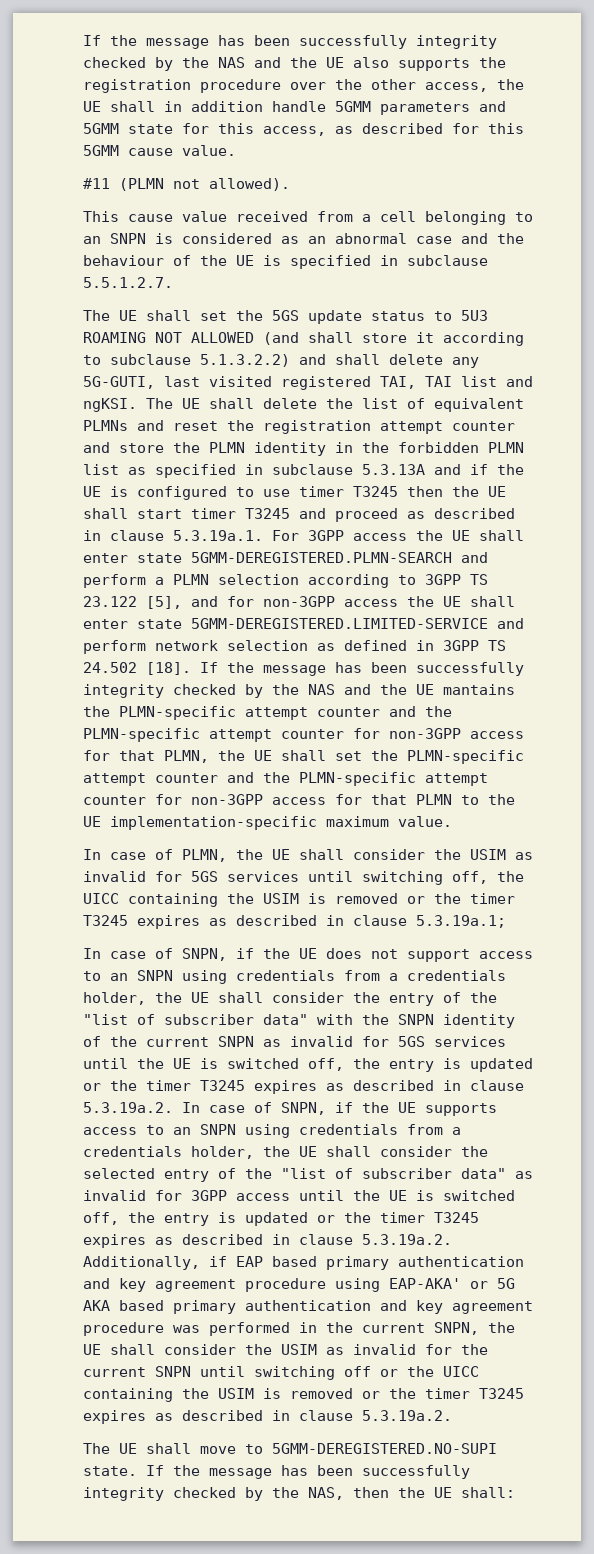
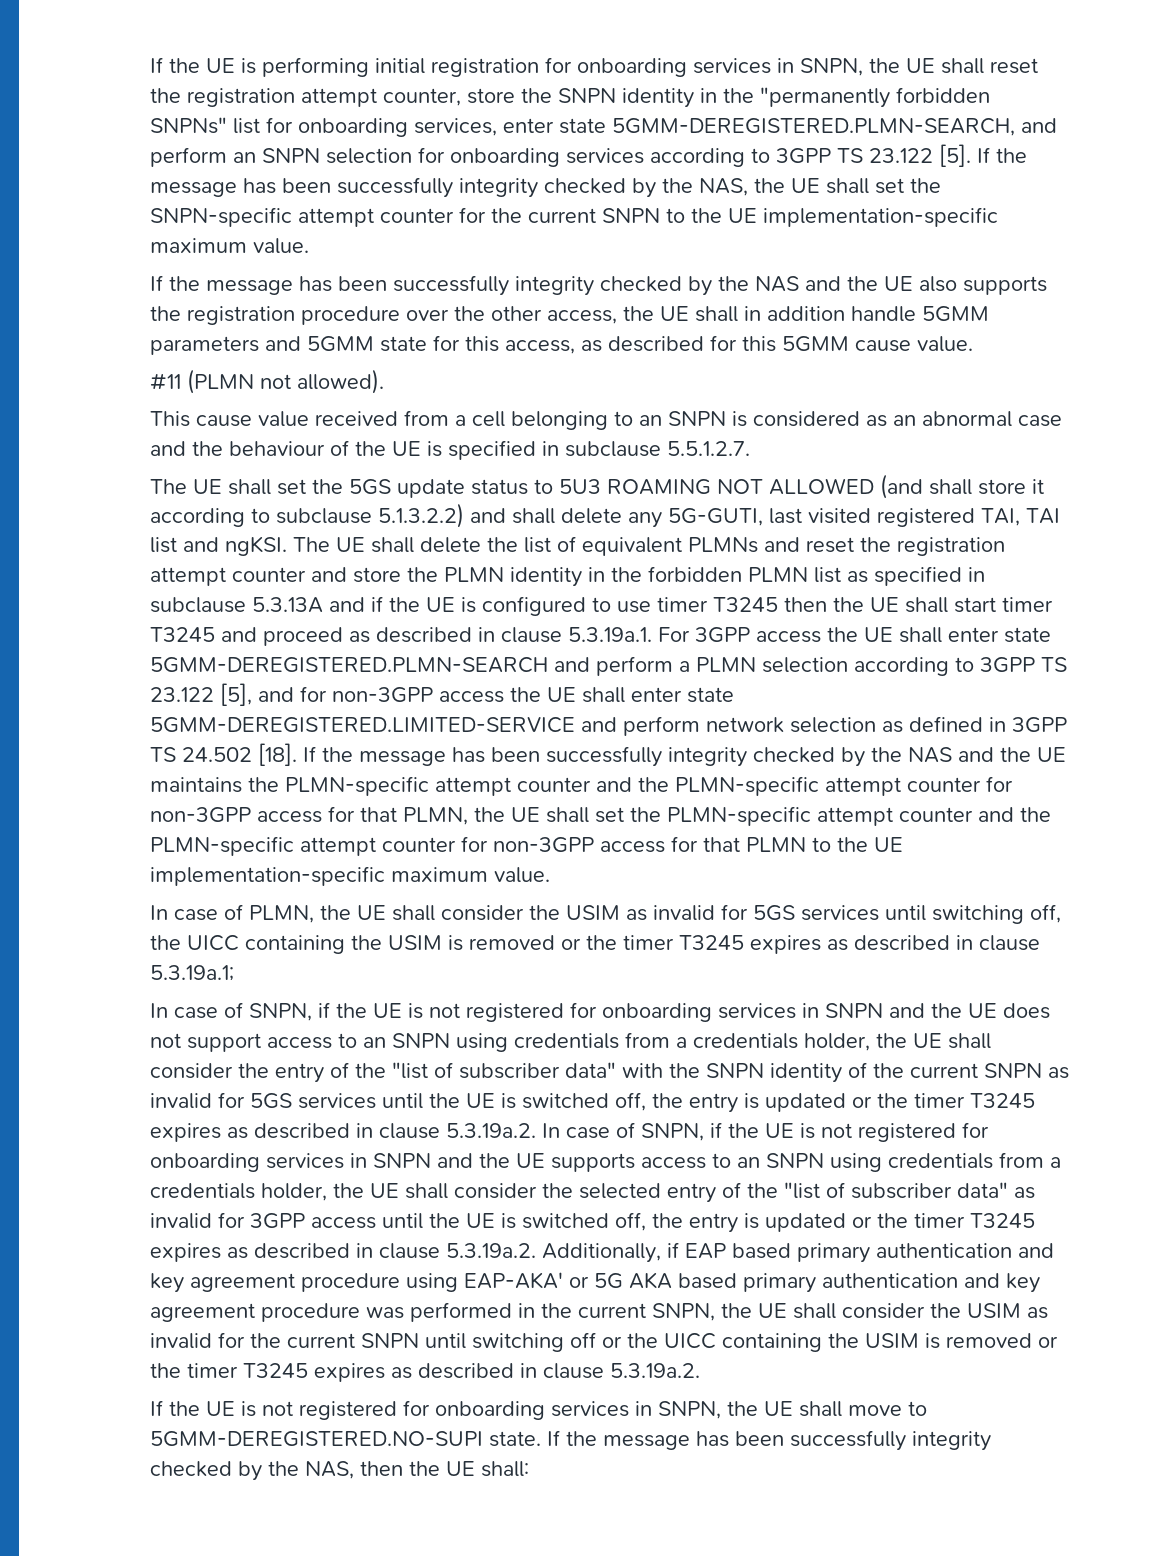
+ If the UE is performing initial registration for onboarding services in SNPN, the UE shall reset the registration attempt counter, store the SNPN identity in the "permanently forbidden SNPNs" list for onboarding services, enter state 5GMM-DEREGISTERED.PLMN-SEARCH, and perform an SNPN selection for onboarding services according to 3GPP TS 23.122 [5]. If the message has been successfully integrity checked by the NAS, the UE shall set the SNPN-specific attempt counter for the current SNPN to the UE implementation-specific maximum value.
- If the message has been successfully integrity checked by the NAS and the UE mantains the PLMN-specific attempt counter and the PLMN-specific attempt counter for non-3GPP access for that PLMN, the UE shall set the PLMN-specific attempt counter and the PLMN-specific attempt counter for non-3GPP access for that PLMN to the UE implementation-specific maximum value.
+ If the message has been successfully integrity checked by the NAS and the UE maintains the PLMN-specific attempt counter and the PLMN-specific attempt counter for non-3GPP access for that PLMN, the UE shall set the PLMN-specific attempt counter and the PLMN-specific attempt counter for non-3GPP access for that PLMN to the UE implementation-specific maximum value.
- In case of SNPN, if the UE does not support access to an SNPN using credentials from a credentials holder, the UE shall consider the entry of the "list of subscriber data" with the SNPN identity of the current SNPN as invalid for 5GS services until the UE is switched off, the entry is updated or the timer T3245 expires as described in clause 5.3.19a.2. In case of SNPN, if the UE supports access to an SNPN using credentials from a credentials holder, the UE shall consider the selected entry of the "list of subscriber data" as invalid for 3GPP access until the UE is switched off, the entry is updated or the timer T3245 expires as described in clause 5.3.19a.2. Additionally, if EAP based primary authentication and key agreement procedure using EAP-AKA' or 5G AKA based primary authentication and key agreement procedure was performed in the current SNPN, the UE shall consider the USIM as invalid for the current SNPN until switching off or the UICC containing the USIM is removed or the timer T3245 expires as described in clause 5.3.19a.2.
+ In case of SNPN, if the UE is not registered for onboarding services in SNPN and the UE does not support access to an SNPN using credentials from a credentials holder, the UE shall consider the entry of the "list of subscriber data" with the SNPN identity of the current SNPN as invalid for 5GS services until the UE is switched off, the entry is updated or the timer T3245 expires as described in clause 5.3.19a.2. In case of SNPN, if the UE is not registered for onboarding services in SNPN and the UE supports access to an SNPN using credentials from a credentials holder, the UE shall consider the selected entry of the "list of subscriber data" as invalid for 3GPP access until the UE is switched off, the entry is updated or the timer T3245 expires as described in clause 5.3.19a.2. Additionally, if EAP based primary authentication and key agreement procedure using EAP-AKA' or 5G AKA based primary authentication and key agreement procedure was performed in the current SNPN, the UE shall consider the USIM as invalid for the current SNPN until switching off or the UICC containing the USIM is removed or the timer T3245 expires as described in clause 5.3.19a.2.
- The UE shall move to 5GMM-DEREGISTERED.NO-SUPI state.
+ If the UE is not registered for onboarding services in SNPN, the UE shall move to 5GMM-DEREGISTERED.NO-SUPI state.

